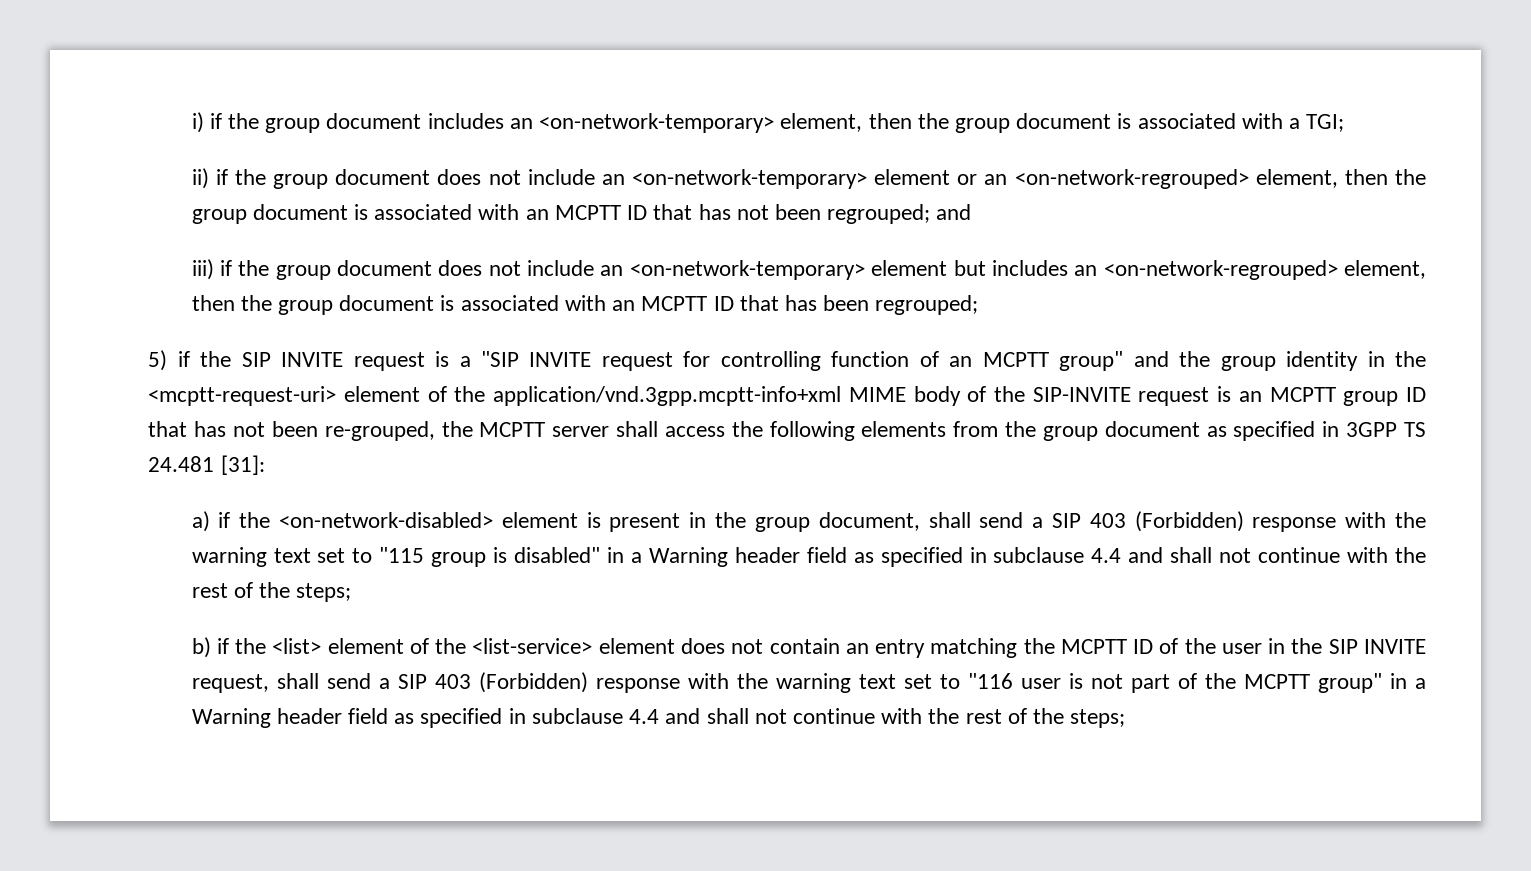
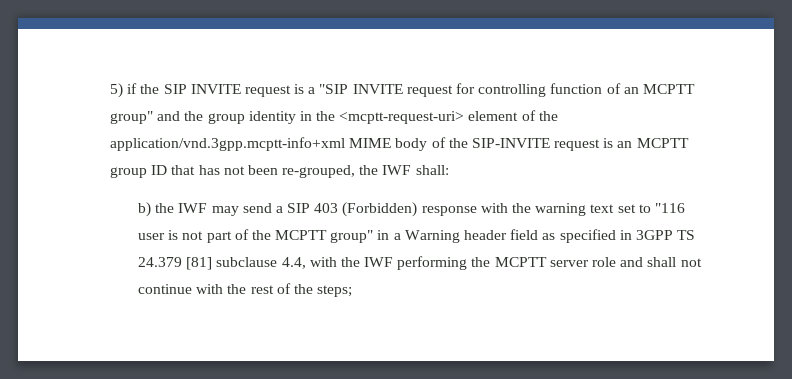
- i) if the group document includes an <on-network-temporary> element, then the group document is associated with a TGI;
- ii) if the group document does not include an <on-network-temporary> element or an <on-network-regrouped> element, then the group document is associated with an MCPTT ID that has not been regrouped; and
- iii) if the group document does not include an <on-network-temporary> element but includes an <on-network-regrouped> element, then the group document is associated with an MCPTT ID that has been regrouped;
- 5) if the SIP INVITE request is a "SIP INVITE request for controlling function of an MCPTT group" and the group identity in the <mcptt-request-uri> element of the application/vnd.3gpp.mcptt-info+xml MIME body of the SIP-INVITE request is an MCPTT group ID that has not been re-grouped, the MCPTT server shall access the following elements from the group document as specified in 3GPP TS 24.481 [31]:
- a) if the <on-network-disabled> element is present in the group document, shall send a SIP 403 (Forbidden) response with the warning text set to "115 group is disabled" in a Warning header field as specified in subclause 4.4 and shall not continue with the rest of the steps;
- b) if the <list> element of the <list-service> element does not contain an entry matching the MCPTT ID of the user in the SIP INVITE request, shall send a SIP 403 (Forbidden) response with the warning text set to "116 user is not part of the MCPTT group" in a Warning header field as specified in subclause 4.4 and shall not continue with the rest of the steps;
+ 5) if the SIP INVITE request is a "SIP INVITE request for controlling function of an MCPTT group" and the group identity in the <mcptt-request-uri> element of the application/vnd.3gpp.mcptt-info+xml MIME body of the SIP-INVITE request is an MCPTT group ID that has not been re-grouped, the IWF shall:
+ b) the IWF may send a SIP 403 (Forbidden) response with the warning text set to "116 user is not part of the MCPTT group" in a Warning header field as specified in 3GPP TS 24.379 [81] subclause 4.4, with the IWF performing the MCPTT server role and shall not continue with the rest of the steps;

